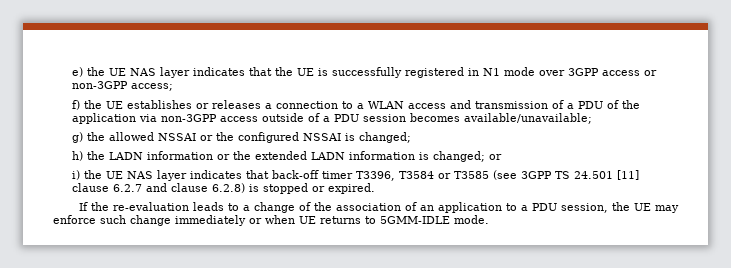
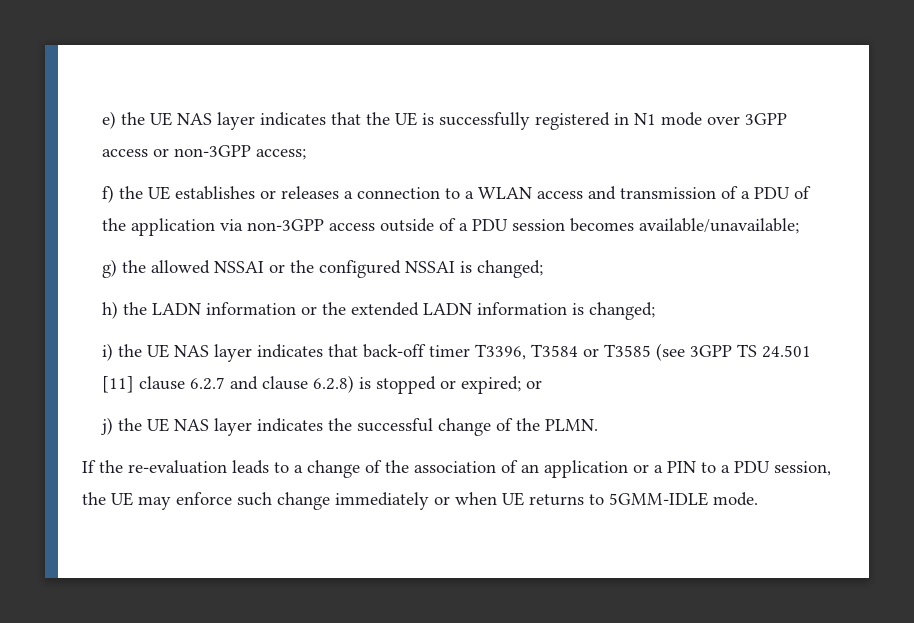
- h) the LADN information or the extended LADN information is changed; or
+ h) the LADN information or the extended LADN information is changed;
- i) the UE NAS layer indicates that back-off timer T3396, T3584 or T3585 (see 3GPP TS 24.501 [11] clause 6.2.7 and clause 6.2.8) is stopped or expired.
+ i) the UE NAS layer indicates that back-off timer T3396, T3584 or T3585 (see 3GPP TS 24.501 [11] clause 6.2.7 and clause 6.2.8) is stopped or expired; or
+ j) the UE NAS layer indicates the successful change of the PLMN.
- If the re-evaluation leads to a change of the association of an application to a PDU session, the UE may enforce such change immediately or when UE returns to 5GMM-IDLE mode.
+ If the re-evaluation leads to a change of the association of an application or a PIN to a PDU session, the UE may enforce such change immediately or when UE returns to 5GMM-IDLE mode.

